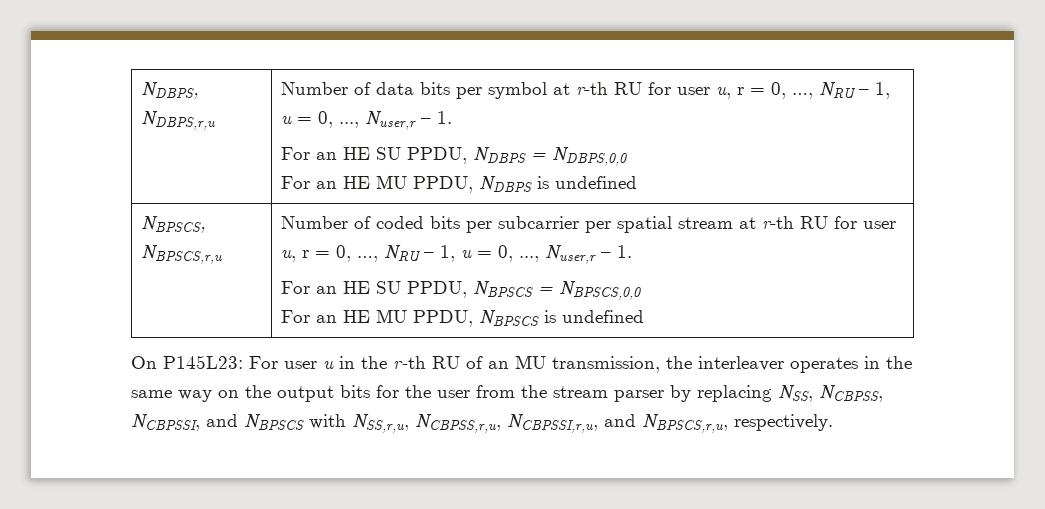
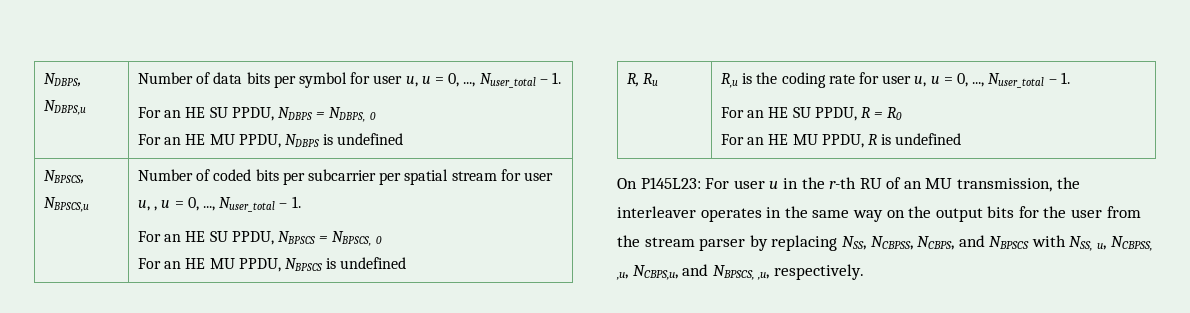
- NDBPS, NDBPS,r,u
+ NDBPS, NDBPS,u
- Number of data bits per symbol at r-th RU for user u, r = 0, …, NRU – 1, u = 0, ..., Nuser,r – 1.
+ Number of data bits per symbol for user u, u = 0, ..., Nuser_total – 1.
- For an HE SU PPDU, NDBPS = NDBPS,0,0
+ For an HE SU PPDU, NDBPS = NDBPS, 0
- NBPSCS, NBPSCS,r,u
+ NBPSCS, NBPSCS,u
- Number of coded bits per subcarrier per spatial stream at r-th RU for user u, r = 0, …, NRU – 1, u = 0, ..., Nuser,r – 1.
+ Number of coded bits per subcarrier per spatial stream for user u, , u = 0, ..., Nuser_total – 1.
- For an HE SU PPDU, NBPSCS = NBPSCS,0,0
+ For an HE SU PPDU, NBPSCS = NBPSCS, 0
+ R, Ru | R,u is the coding rate for user u, u = 0, ..., Nuser_total – 1.
+ For an HE SU PPDU, R = R0
+ For an HE MU PPDU, R is undefined
- On P145L23: For user u in the r-th RU of an MU transmission, the interleaver operates in the same way on the output bits for the user from the stream parser by replacing NSS, NCBPSS, NCBPSSI, and NBPSCS with NSS,r,u, NCBPSS,r,u, NCBPSSI,r,u, and NBPSCS,r,u, respectively.
+ On P145L23: For user u in the r-th RU of an MU transmission, the interleaver operates in the same way on the output bits for the user from the stream parser by replacing NSS, NCBPSS, NCBPS, and NBPSCS with NSS, u, NCBPSS, ,u, NCBPS,u, and NBPSCS, ,u, respectively.

